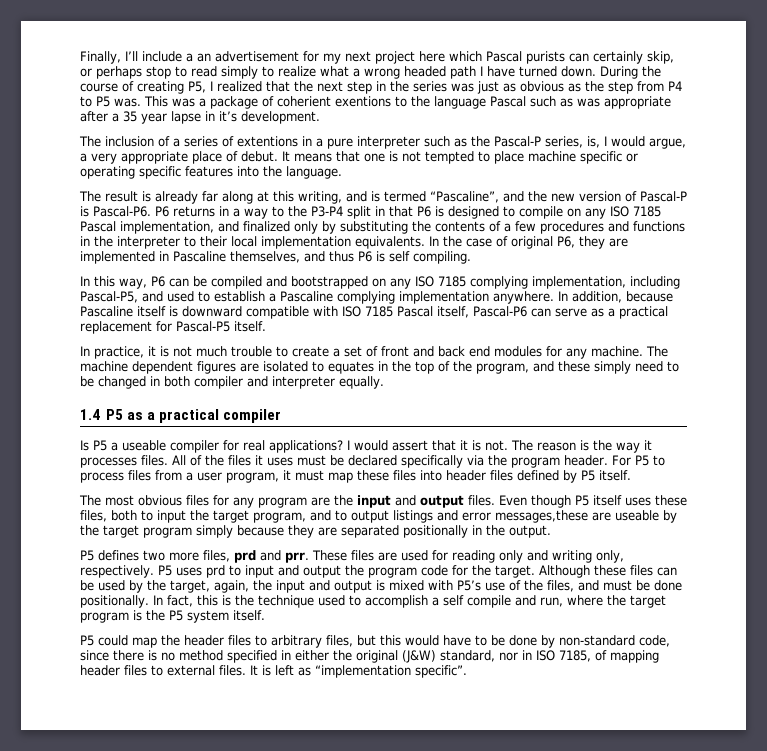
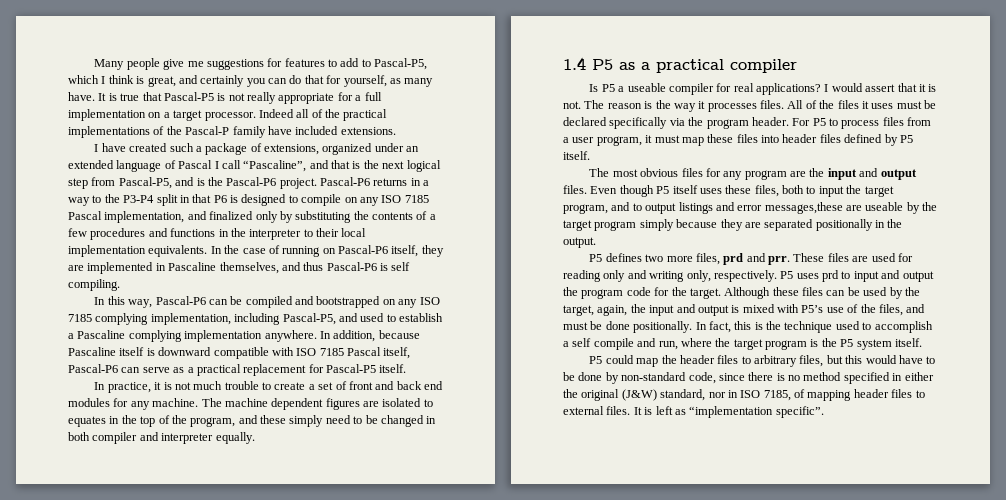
- Finally, I’ll include a an advertisement for my next project here which Pascal purists can certainly skip, or perhaps stop to read simply to realize what a wrong headed path I have turned down. During the course of creating P5, I realized that the next step in the series was just as obvious as the step from P4 to P5 was. This was a package of coherient exentions to the language Pascal such as was appropriate after a 35 year lapse in it’s development.
- The inclusion of a series of extentions in a pure interpreter such as the Pascal-P series, is, I would argue, a very appropriate place of debut. It means that one is not tempted to place machine specific or operating specific features into the language.
- The result is already far along at this writing, and is termed “Pascaline”, and the new version of Pascal-P is Pascal-P6. P6 returns in a way to the P3-P4 split in that P6 is designed to compile on any ISO 7185 Pascal implementation, and finalized only by substituting the contents of a few procedures and functions in the interpreter to their local implementation equivalents.
+ Many people give me suggestions for features to add to Pascal-P5, which I think is great, and certainly you can do that for yourself, as many have. It is true that Pascal-P5 is not really appropriate for a full implementation on a target processor. Indeed all of the practical implementations of the Pascal-P family have included extensions.
+ I have created such a package of extensions, organized under an extended language of Pascal I call “Pascaline”, and that is the next logical step from Pascal-P5, and is the Pascal-P6 project. Pascal-P6 returns in a way to the P3-P4 split in that P6 is designed to compile on any ISO 7185 Pascal implementation, and finalized only by substituting the contents of a few procedures and functions in the interpreter to their local implementation equivalents.
- In the case of original P6, they are implemented in Pascaline themselves, and thus P6 is self compiling.
+ In the case of running on Pascal-P6 itself, they are implemented in Pascaline themselves, and thus Pascal-P6 is self compiling.
- In this way, P6 can be compiled and bootstrapped on any ISO 7185 complying implementation, including Pascal-P5, and used to establish a Pascaline complying implementation anywhere.
+ In this way, Pascal-P6 can be compiled and bootstrapped on any ISO 7185 complying implementation, including Pascal-P5, and used to establish a Pascaline complying implementation anywhere.

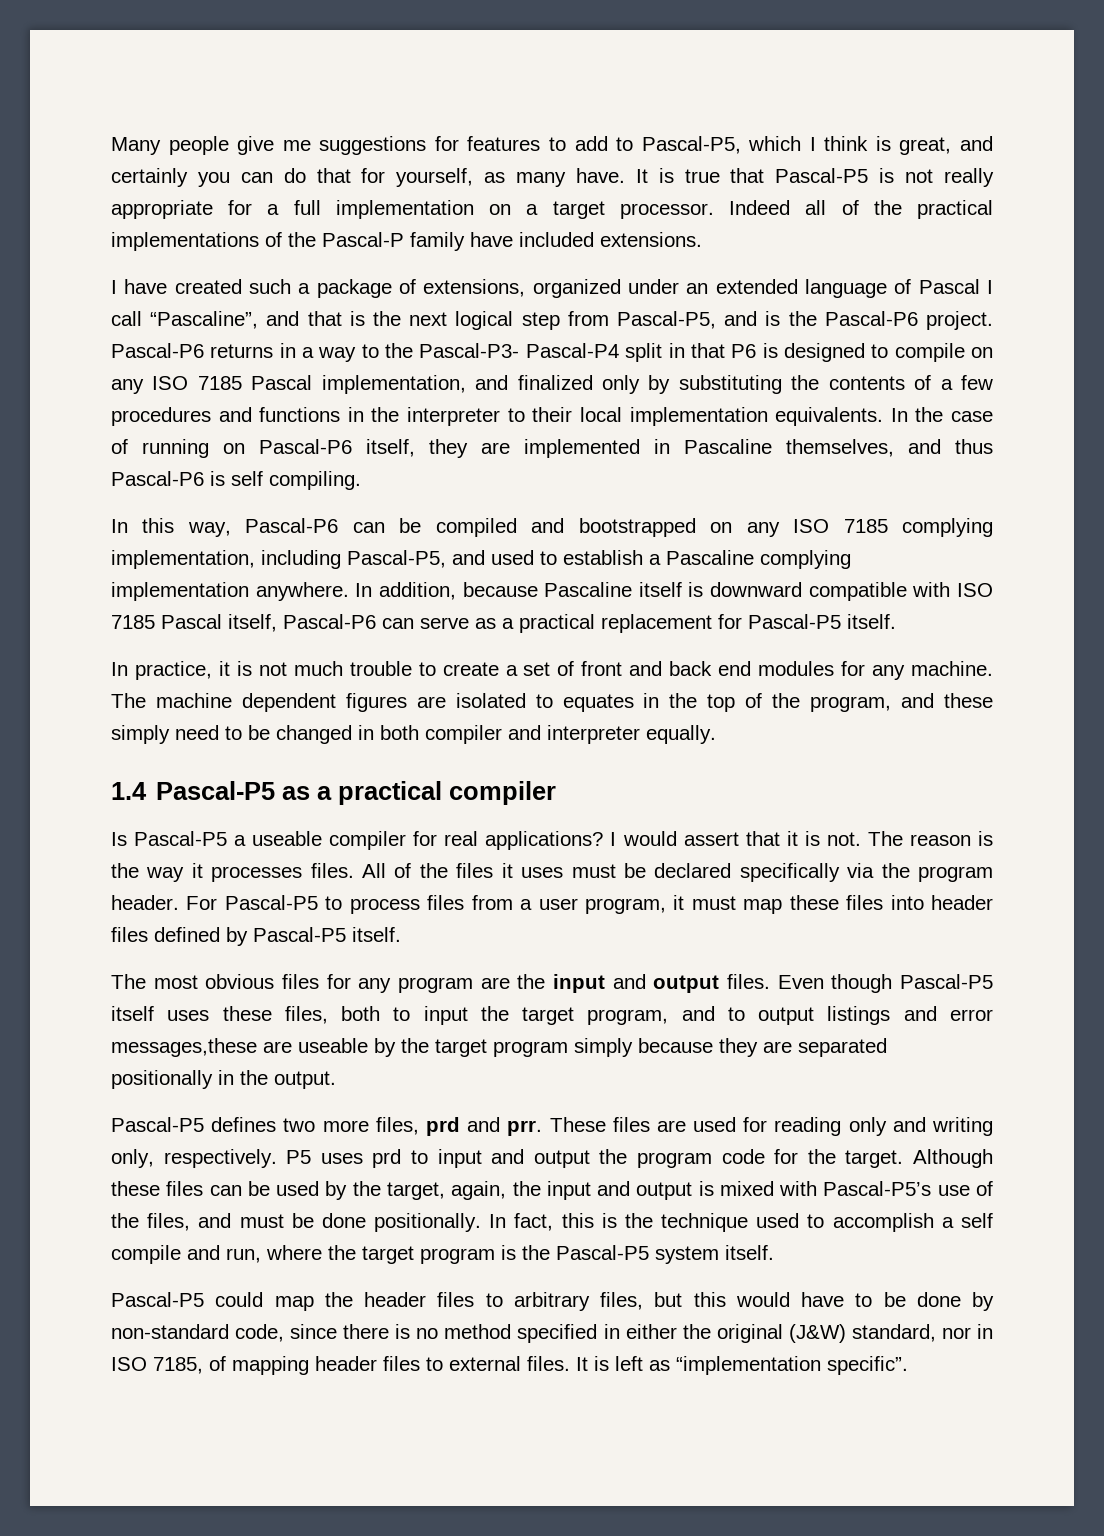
- Pascal-P6 returns in a way to the P3-P4 split in that P6 is designed to compile on any ISO 7185 Pascal implementation, and finalized only by substituting the contents of a few procedures and functions in the interpreter to their local implementation equivalents.
+ Pascal-P6 returns in a way to the Pascal-P3- Pascal-P4 split in that P6 is designed to compile on any ISO 7185 Pascal implementation, and finalized only by substituting the contents of a few procedures and functions in the interpreter to their local implementation equivalents.
- 1.4 P5 as a practical compiler
+ 1.4 Pascal-P5 as a practical compiler
- Is P5 a useable compiler for real applications?
+ Is Pascal-P5 a useable compiler for real applications?
- For P5 to process files from a user program, it must map these files into header files defined by P5 itself.
+ For Pascal-P5 to process files from a user program, it must map these files into header files defined by Pascal-P5 itself.
- Even though P5 itself uses these files, both to input the target program, and to output listings and error messages,these are useable by the target program simply because they are separated positionally in the output.
+ Even though Pascal-P5 itself uses these files, both to input the target program, and to output listings and error messages,these are useable by the target program simply because they are separated positionally in the output.
- P5 defines two more files, prd and prr.
+ Pascal-P5 defines two more files, prd and prr.
- Although these files can be used by the target, again, the input and output is mixed with P5’s use of the files, and must be done positionally.
+ Although these files can be used by the target, again, the input and output is mixed with Pascal-P5’s use of the files, and must be done positionally.
- In fact, this is the technique used to accomplish a self compile and run, where the target program is the P5 system itself.
+ In fact, this is the technique used to accomplish a self compile and run, where the target program is the Pascal-P5 system itself.
- P5 could map the header files to arbitrary files, but this would have to be done by non-standard code, since there is no method specified in either the original (J&W) standard, nor in ISO 7185, of mapping header files to external files.
+ Pascal-P5 could map the header files to arbitrary files, but this would have to be done by non-standard code, since there is no method specified in either the original (J&W) standard, nor in ISO 7185, of mapping header files to external files.

